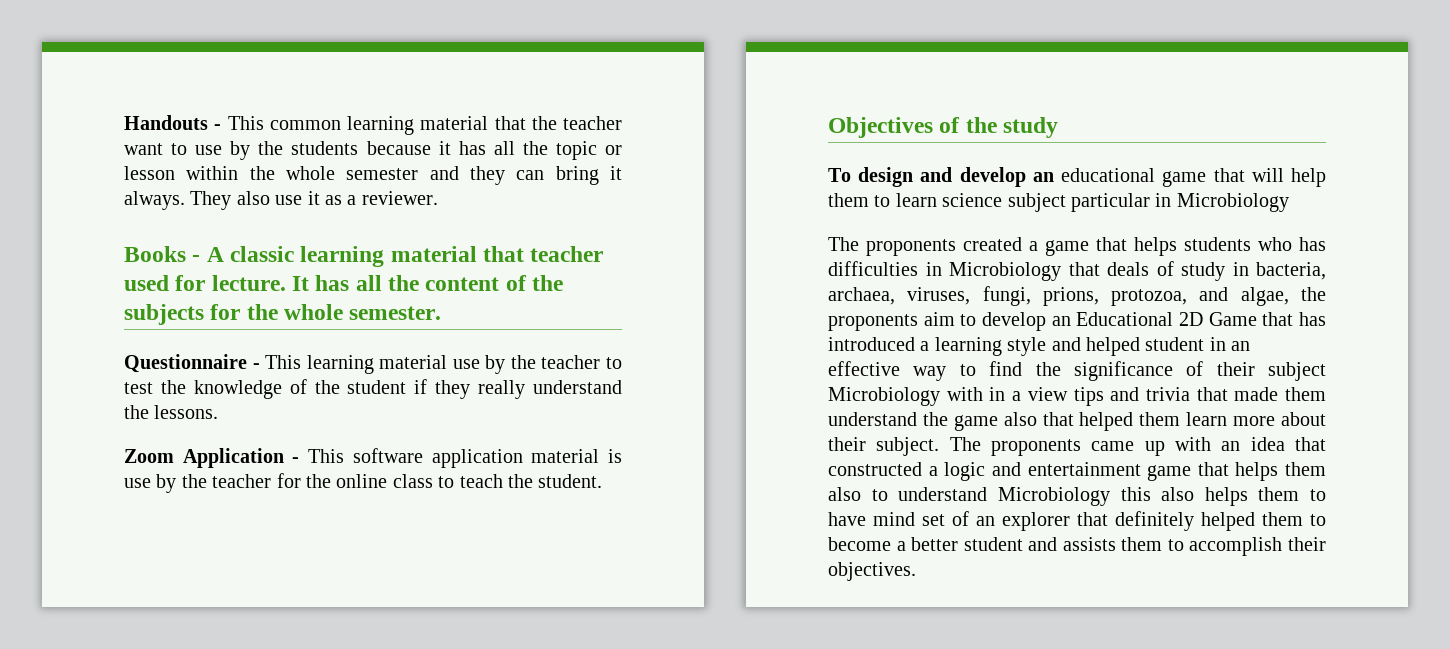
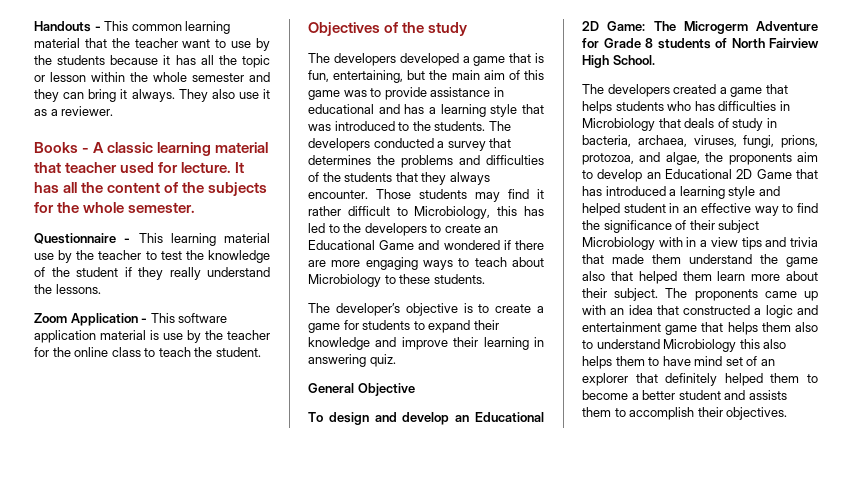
+ The developers developed a game that is fun, entertaining, but the main aim of this game was to provide assistance in educational and has a learning style that was introduced to the students. The developers conducted a survey that determines the problems and difficulties of the students that they always encounter. Those students may find it rather difficult to Microbiology, this has led to the developers to create an Educational Game and wondered if there are more engaging ways to teach about Microbiology to these students.
+ The developer’s objective is to create a game for students to expand their knowledge and improve their learning in answering quiz.
+ General Objective
- To design and develop an educational game that will help them to learn science subject particular in Microbiology
- The proponents created a game that helps students who has difficulties in Microbiology that deals of study in bacteria, archaea, viruses, fungi, prions, protozoa, and algae, the proponents aim to develop an Educational 2D Game that has introduced a learning style and helped student in an effective way to find the significance of their subject Microbiology with in a view tips and trivia that made them understand the game also that helped them learn more about their subject.
+ To design and develop an Educational 2D Game: The Microgerm Adventure for Grade 8 students of North Fairview High School.
+ The developers created a game that helps students who has difficulties in Microbiology that deals of study in bacteria, archaea, viruses, fungi, prions, protozoa, and algae, the proponents aim to develop an Educational 2D Game that has introduced a learning style and helped student in an effective way to find the significance of their subject Microbiology with in a view tips and trivia that made them understand the game also that helped them learn more about their subject.

